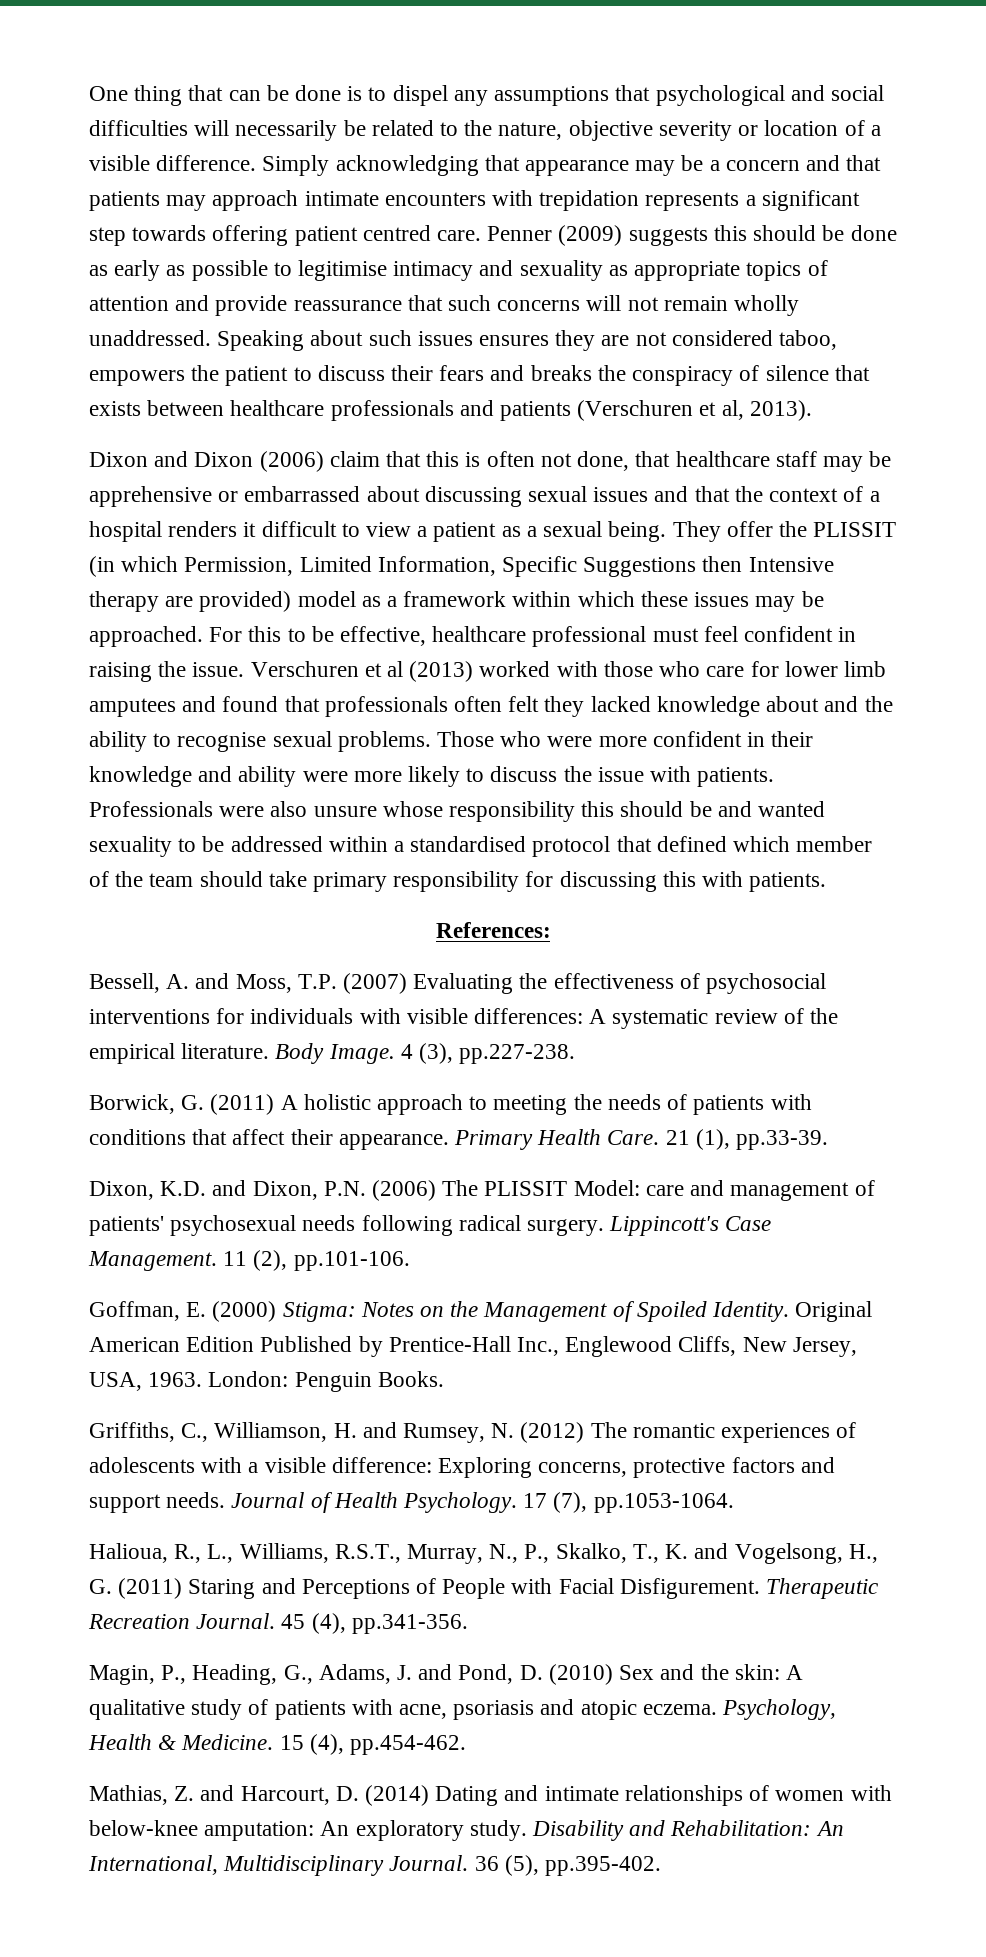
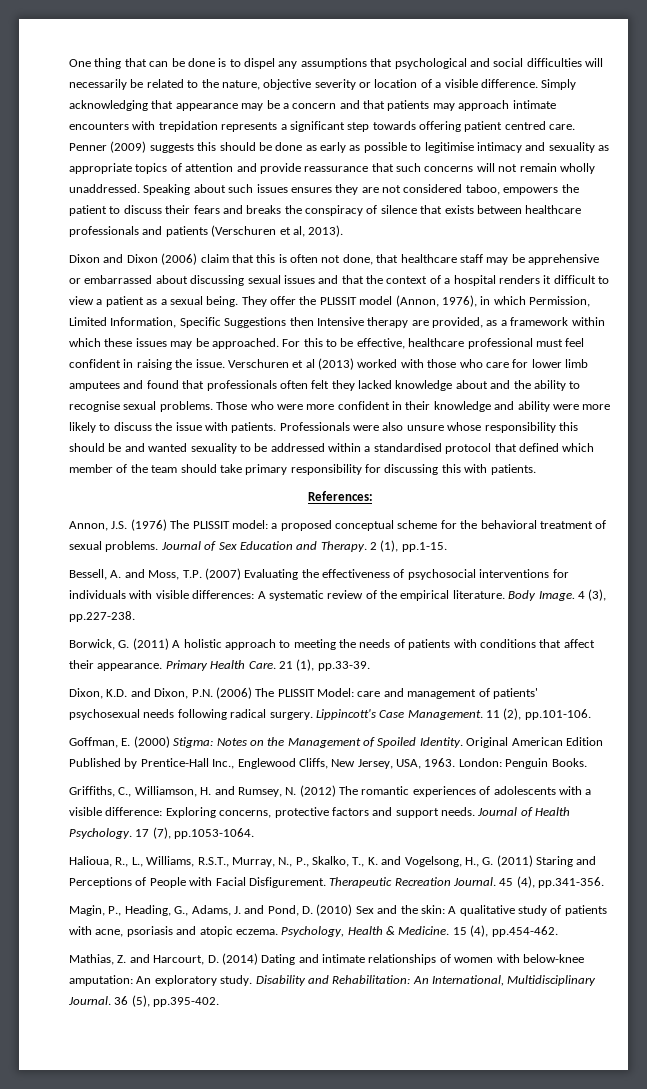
- They offer the PLISSIT (in which Permission, Limited Information, Specific Suggestions then Intensive therapy are provided) model as a framework within which these issues may be approached.
+ They offer the PLISSIT model (Annon, 1976), in which Permission, Limited Information, Specific Suggestions then Intensive therapy are provided, as a framework within which these issues may be approached.
+ Annon, J.S. (1976) The PLISSIT model: a proposed conceptual scheme for the behavioral treatment of sexual problems. Journal of Sex Education and Therapy. 2 (1), pp.1-15.

